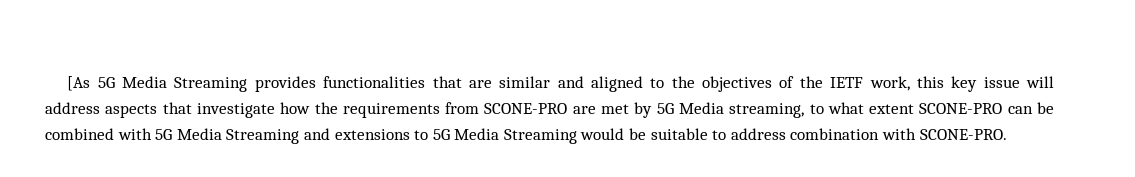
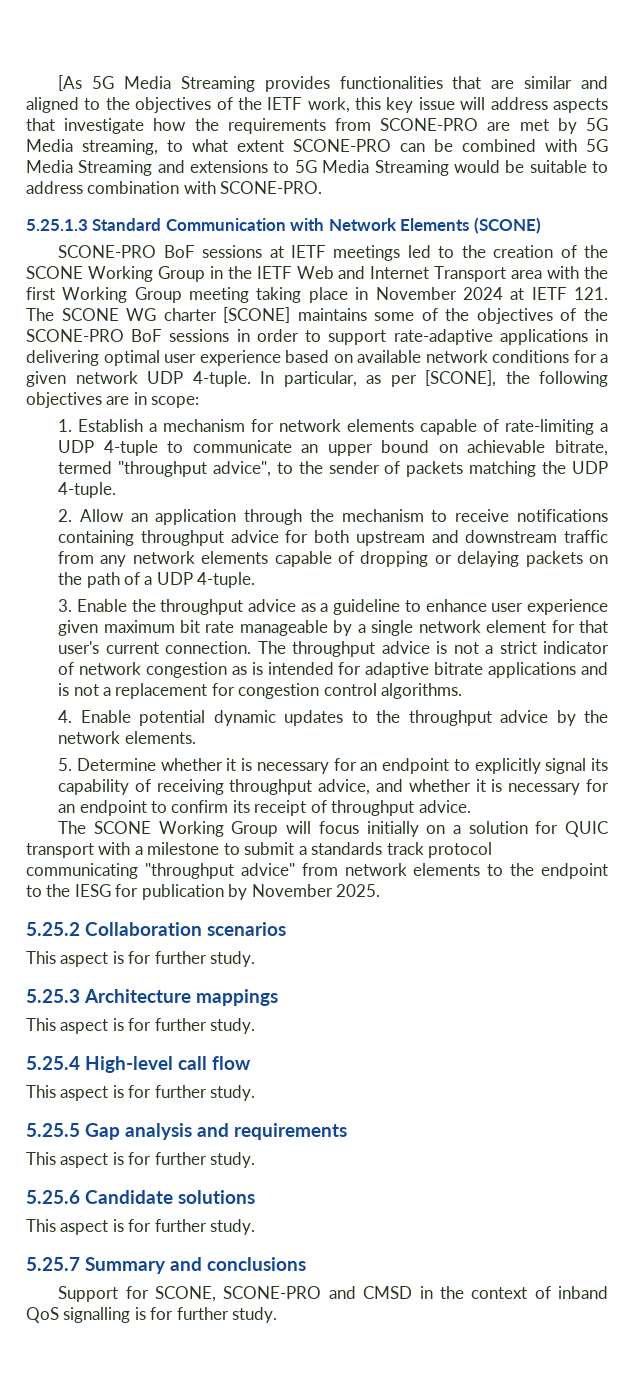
+ 5.25.1.3 Standard Communication with Network Elements (SCONE)
+ SCONE-PRO BoF sessions at IETF meetings led to the creation of the SCONE Working Group in the IETF Web and Internet Transport area with the first Working Group meeting taking place in November 2024 at IETF 121. The SCONE WG charter [SCONE] maintains some of the objectives of the SCONE-PRO BoF sessions in order to support rate-adaptive applications in delivering optimal user experience based on available network conditions for a given network UDP 4-tuple. In particular, as per [SCONE], the following objectives are in scope:
+ 1. Establish a mechanism for network elements capable of rate-limiting a UDP 4-tuple to communicate an upper bound on achievable bitrate, termed "throughput advice", to the sender of packets matching the UDP 4-tuple.
+ 2. Allow an application through the mechanism to receive notifications containing throughput advice for both upstream and downstream traffic from any network elements capable of dropping or delaying packets on the path of a UDP 4-tuple.
+ 3. Enable the throughput advice as a guideline to enhance user experience given maximum bit rate manageable by a single network element for that user's current connection. The throughput advice is not a strict indicator of network congestion as is intended for adaptive bitrate applications and is not a replacement for congestion control algorithms.
+ 4. Enable potential dynamic updates to the throughput advice by the network elements.
+ 5. Determine whether it is necessary for an endpoint to explicitly signal its capability of receiving throughput advice, and whether it is necessary for an endpoint to confirm its receipt of throughput advice.
+ The SCONE Working Group will focus initially on a solution for QUIC transport with a milestone to submit a standards track protocol communicating "throughput advice" from network elements to the endpoint to the IESG for publication by November 2025.
+ 5.25.2 Collaboration scenarios
+ This aspect is for further study.
+ 5.25.3 Architecture mappings
+ This aspect is for further study.
+ 5.25.4 High-level call flow
+ This aspect is for further study.
+ 5.25.5 Gap analysis and requirements
+ This aspect is for further study.
+ 5.25.6 Candidate solutions
+ This aspect is for further study.
+ 5.25.7 Summary and conclusions
+ Support for SCONE, SCONE-PRO and CMSD in the context of inband QoS signalling is for further study.

